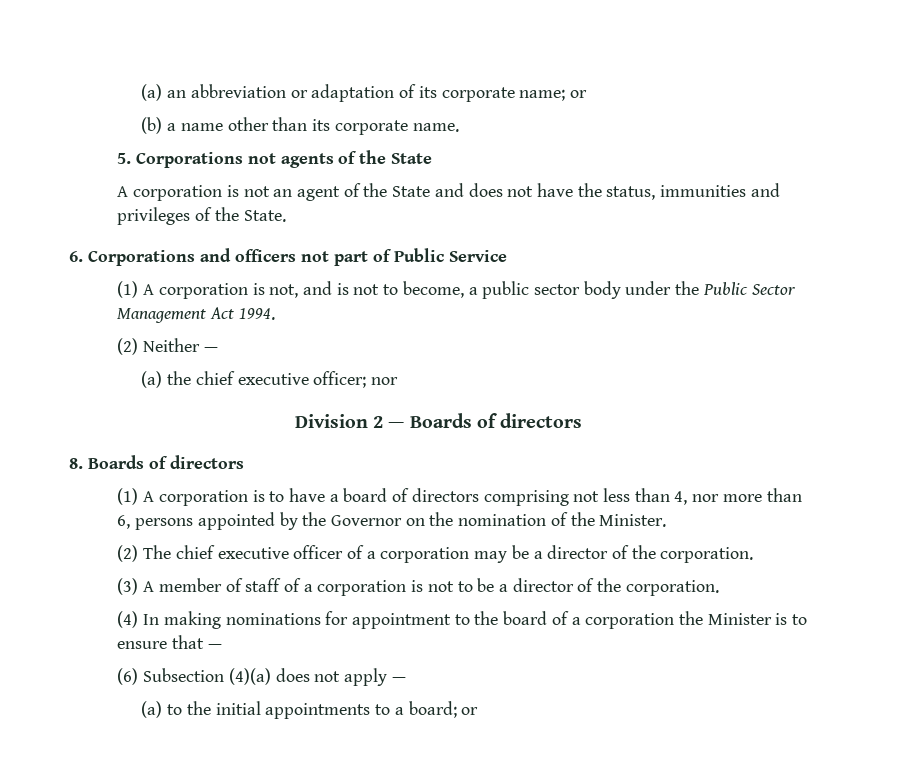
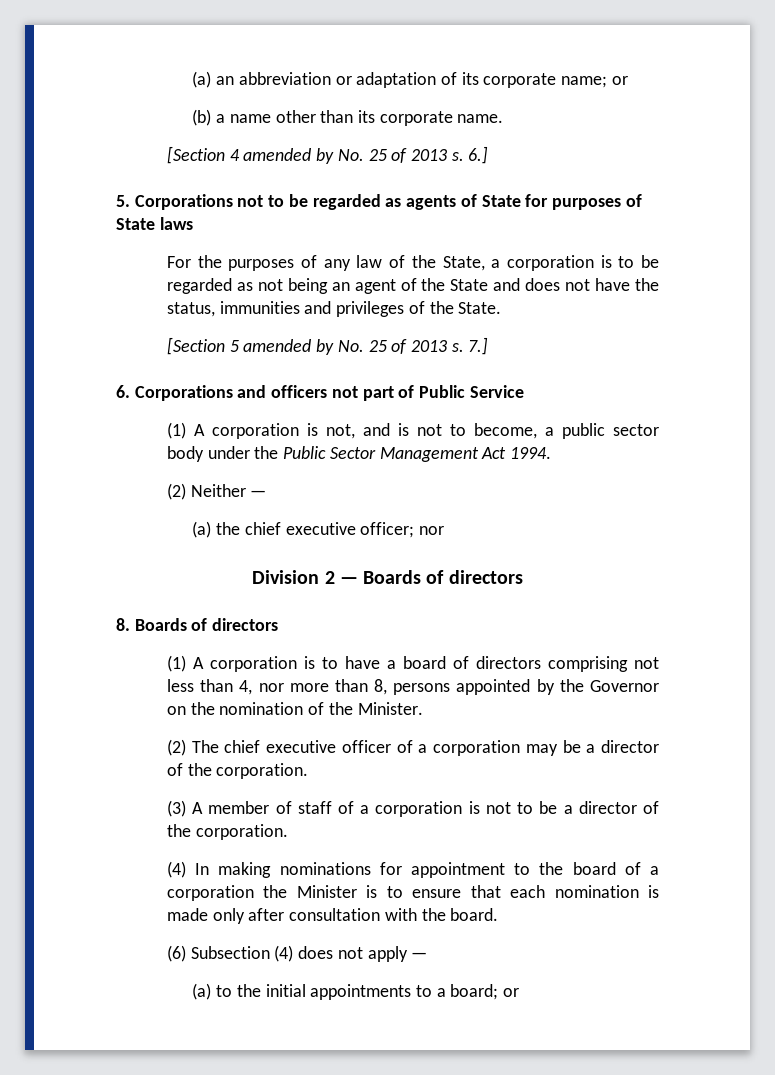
- 5. Corporations not agents of the State
- A corporation is not an agent of the State and does not have the status, immunities and privileges of the State.
+ [Section 4 amended by No. 25 of 2013 s. 6.]
+ 5. Corporations not to be regarded as agents of State for purposes of State laws
+ For the purposes of any law of the State, a corporation is to be regarded as not being an agent of the State and does not have the status, immunities and privileges of the State.
+ [Section 5 amended by No. 25 of 2013 s. 7.]
- (1) A corporation is to have a board of directors comprising not less than 4, nor more than 6, persons appointed by the Governor on the nomination of the Minister.
+ (1) A corporation is to have a board of directors comprising not less than 4, nor more than 8, persons appointed by the Governor on the nomination of the Minister.
- (4) In making nominations for appointment to the board of a corporation the Minister is to ensure that —
+ (4) In making nominations for appointment to the board of a corporation the Minister is to ensure that each nomination is made only after consultation with the board.
- (6) Subsection (4)(a) does not apply —
+ (6) Subsection (4) does not apply —

